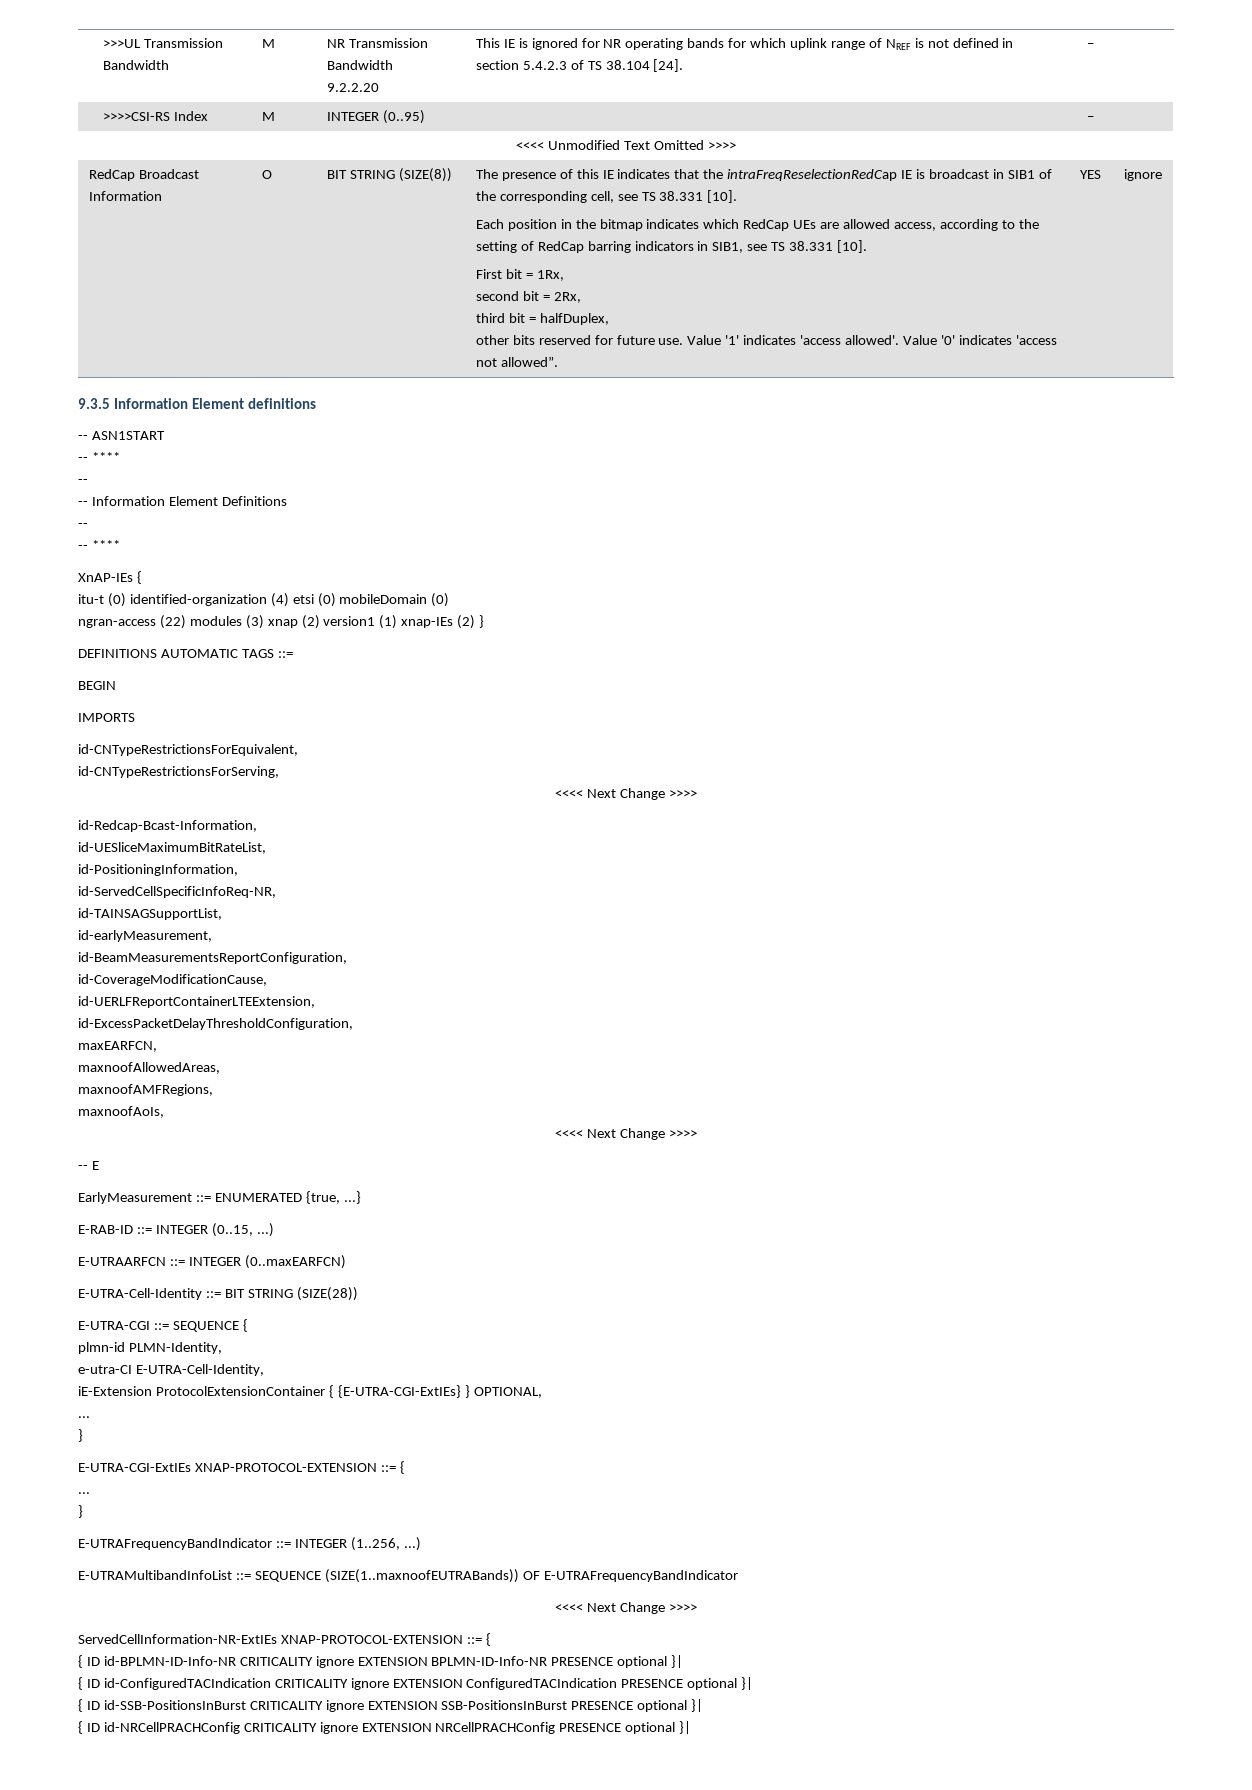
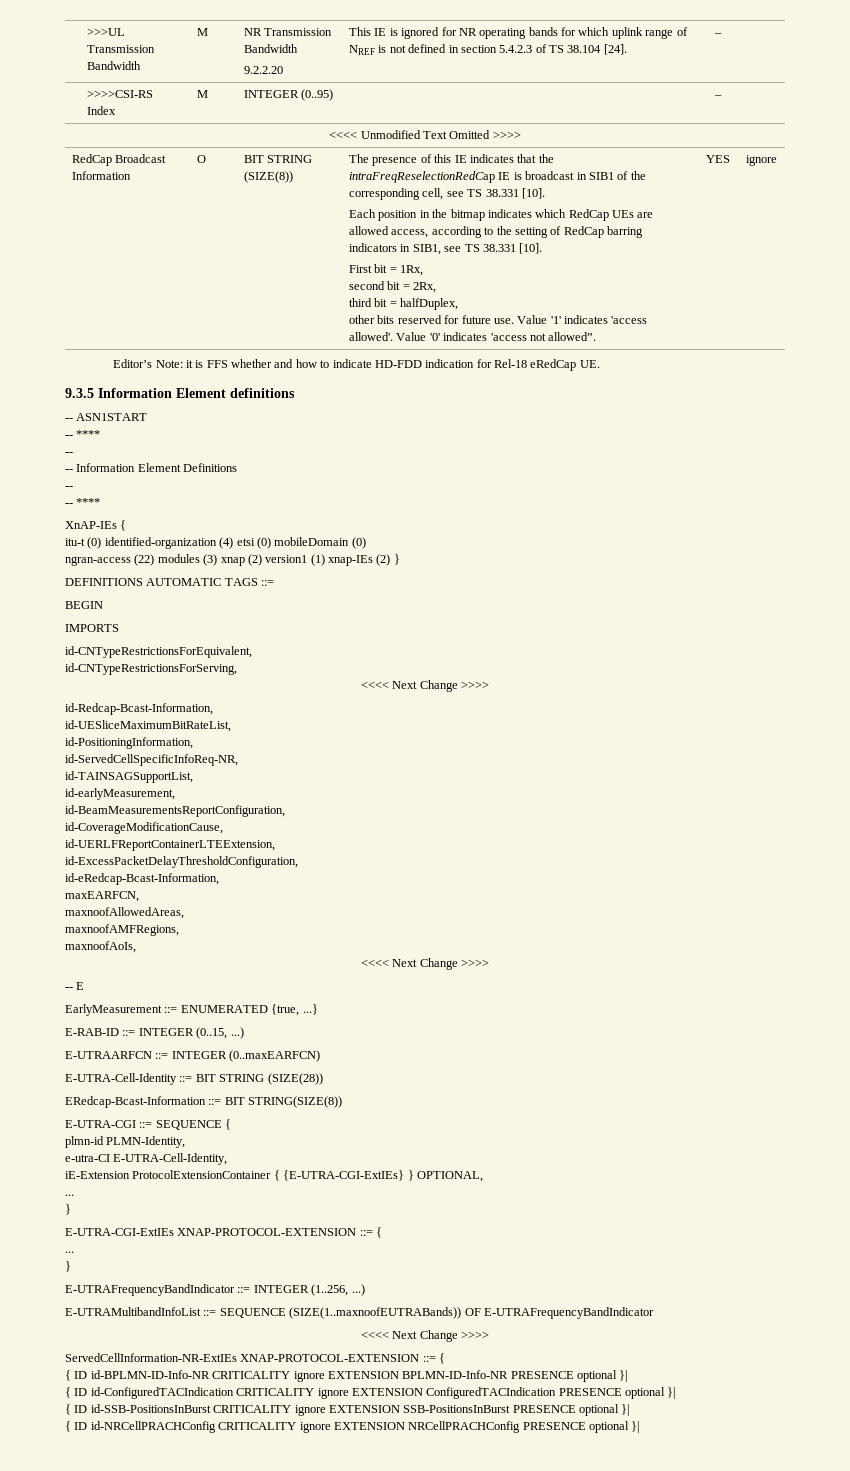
+ Editor’s Note: it is FFS whether and how to indicate HD-FDD indication for Rel-18 eRedCap UE.
+ id-eRedcap-Bcast-Information,
+ ERedcap-Bcast-Information ::= BIT STRING(SIZE(8))

